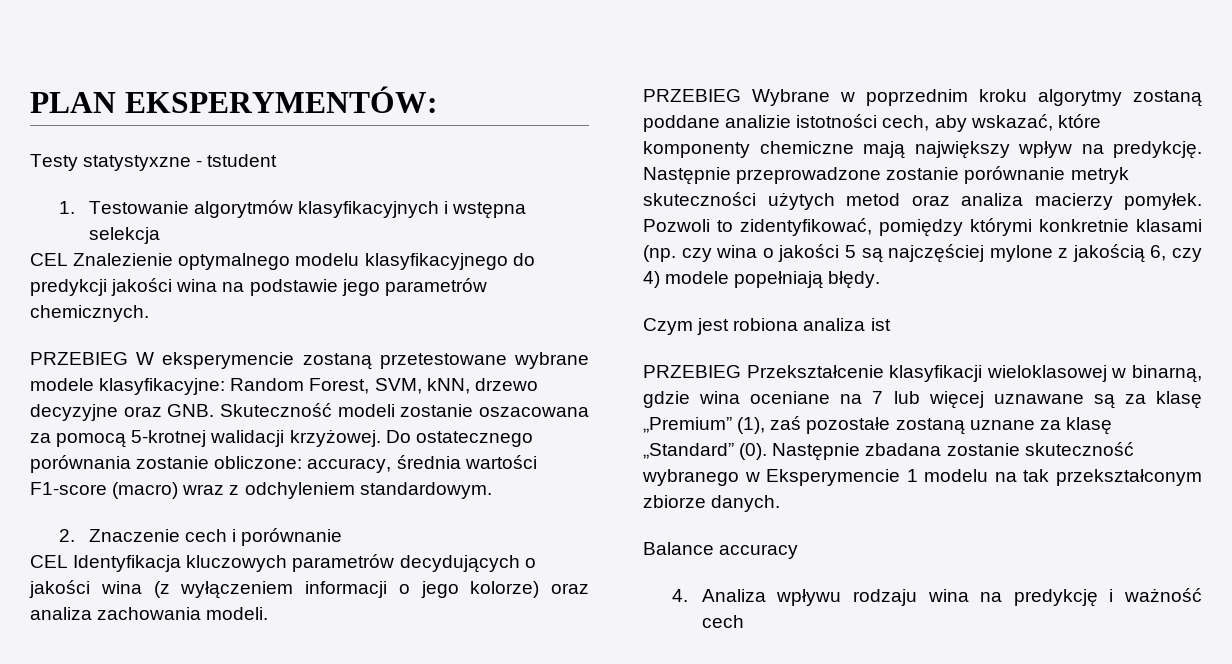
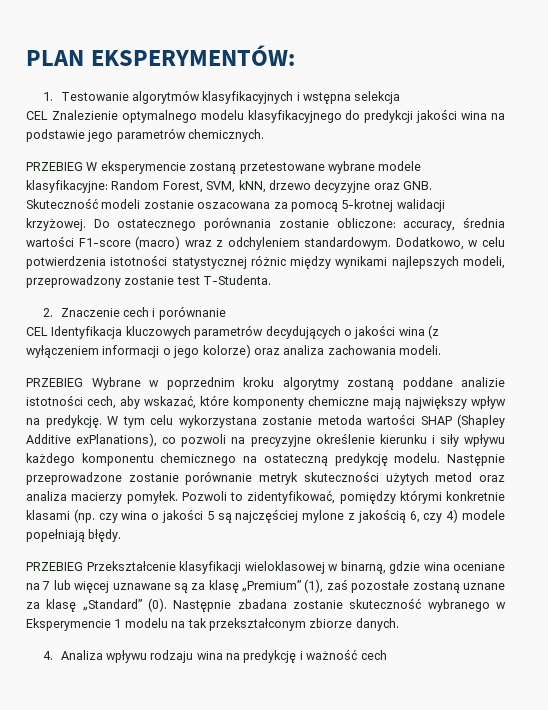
- Testy statystyxzne - tstudent
+ Dodatkowo, w celu potwierdzenia istotności statystycznej różnic między wynikami najlepszych modeli, przeprowadzony zostanie test T-Studenta.
+ W tym celu wykorzystana zostanie metoda wartości SHAP (Shapley Additive exPlanations), co pozwoli na precyzyjne określenie kierunku i siły wpływu każdego komponentu chemicznego na ostateczną predykcję modelu.
- Czym jest robiona analiza ist
- Balance accuracy

